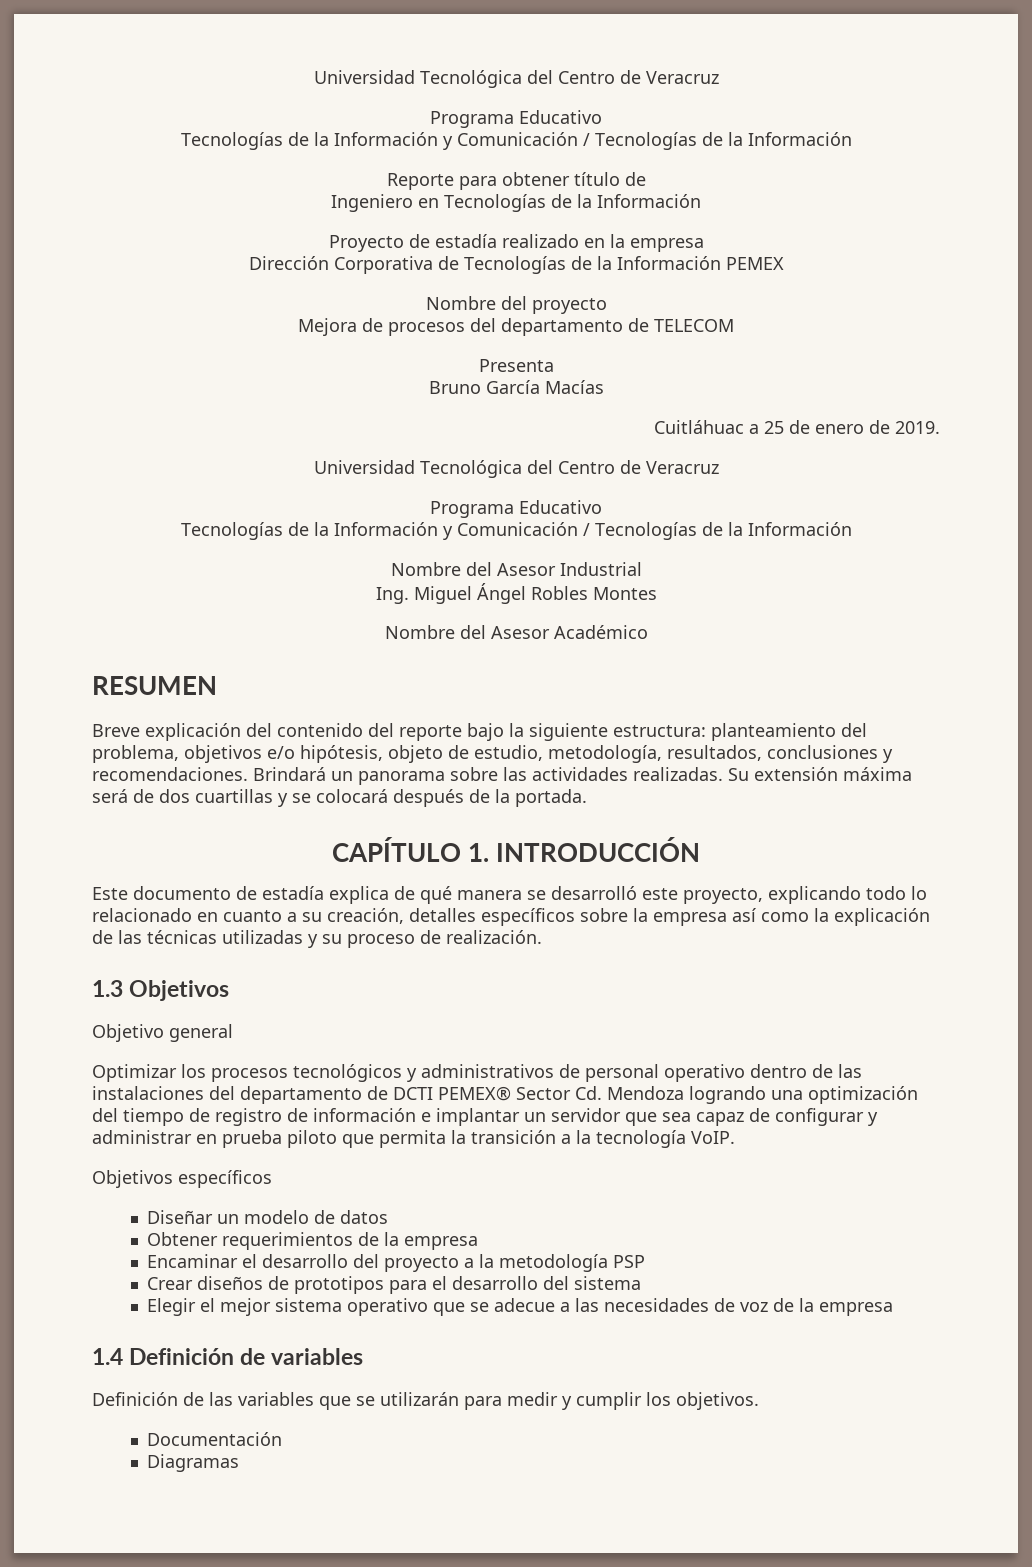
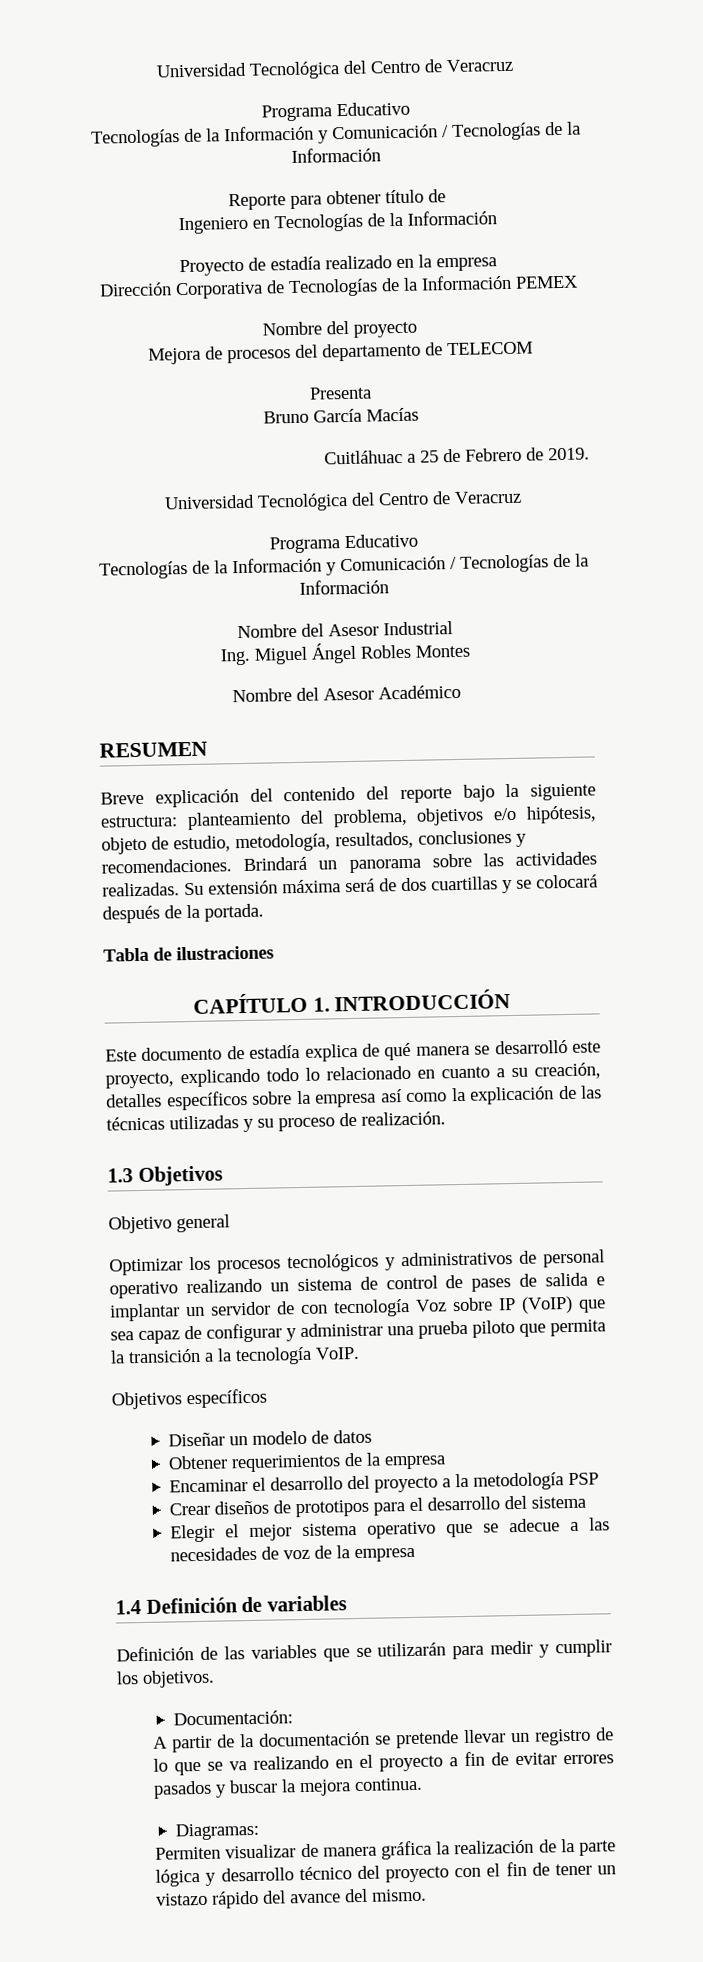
- Cuitláhuac a 25 de enero de 2019.
+ Cuitláhuac a 25 de Febrero de 2019.
+ Tabla de ilustraciones
- Optimizar los procesos tecnológicos y administrativos de personal operativo dentro de las instalaciones del departamento de DCTI PEMEX® Sector Cd. Mendoza logrando una optimización del tiempo de registro de información e implantar un servidor que sea capaz de configurar y administrar en prueba piloto que permita la transición a la tecnología VoIP.
+ Optimizar los procesos tecnológicos y administrativos de personal operativo realizando un sistema de control de pases de salida e implantar un servidor de con tecnología Voz sobre IP (VoIP) que sea capaz de configurar y administrar una prueba piloto que permita la transición a la tecnología VoIP.
- Documentación
- Diagramas
+ Documentación:
+ A partir de la documentación se pretende llevar un registro de lo que se va realizando en el proyecto a fin de evitar errores pasados y buscar la mejora continua.
+ Diagramas:
+ Permiten visualizar de manera gráfica la realización de la parte lógica y desarrollo técnico del proyecto con el fin de tener un vistazo rápido del avance del mismo.

